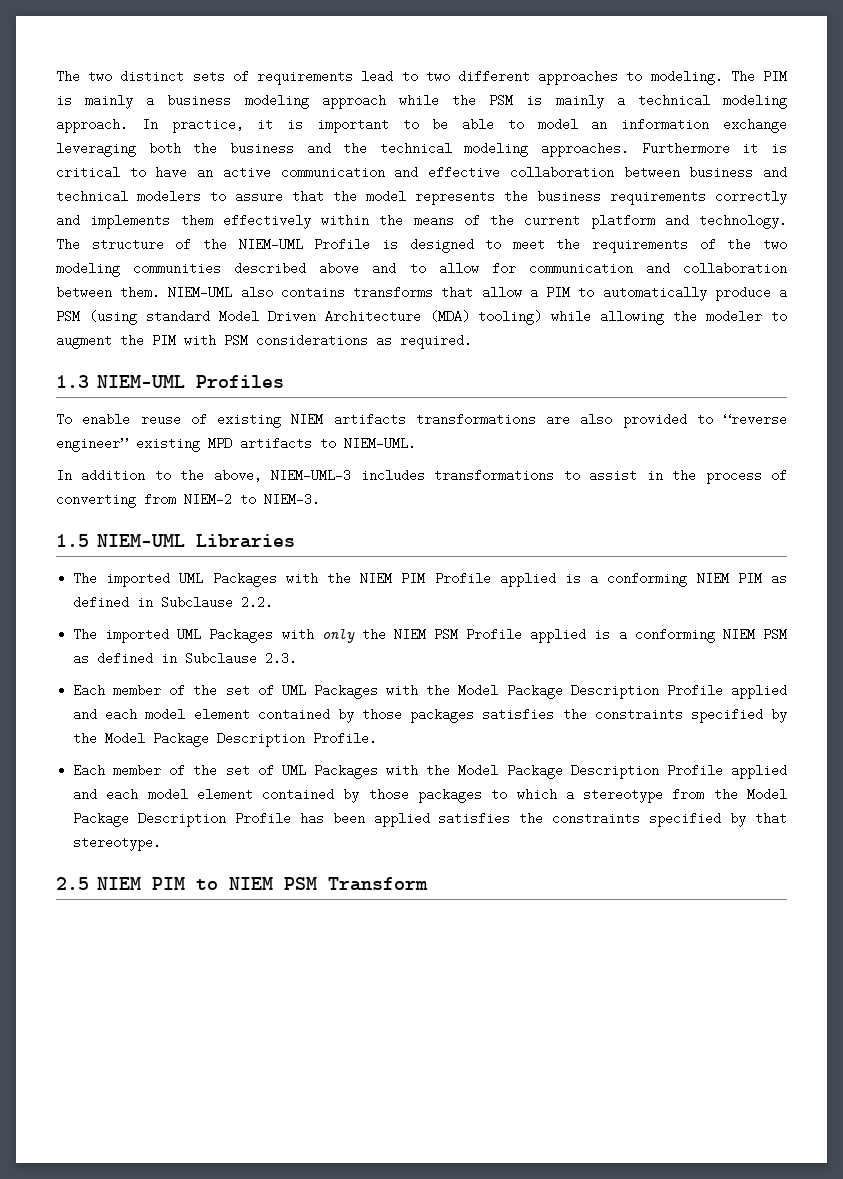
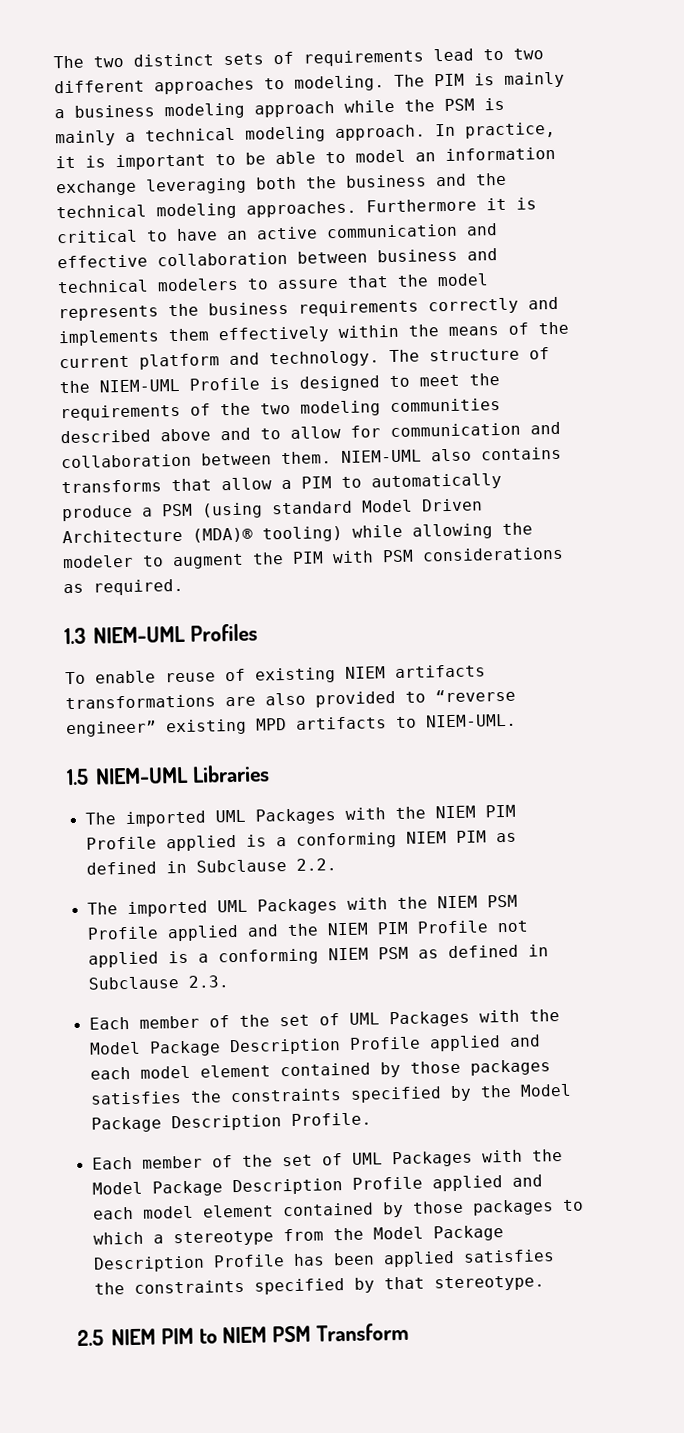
- NIEM-UML also contains transforms that allow a PIM to automatically produce a PSM (using standard Model Driven Architecture (MDA) tooling) while allowing the modeler to augment the PIM with PSM considerations as required.
+ NIEM-UML also contains transforms that allow a PIM to automatically produce a PSM (using standard Model Driven Architecture (MDA)® tooling) while allowing the modeler to augment the PIM with PSM considerations as required.
- In addition to the above, NIEM-UML-3 includes transformations to assist in the process of converting from NIEM-2 to NIEM-3.
- The imported UML Packages with only the NIEM PSM Profile applied is a conforming NIEM PSM as defined in Subclause 2.3.
+ The imported UML Packages with the NIEM PSM Profile applied and the NIEM PIM Profile not applied is a conforming NIEM PSM as defined in Subclause 2.3.

